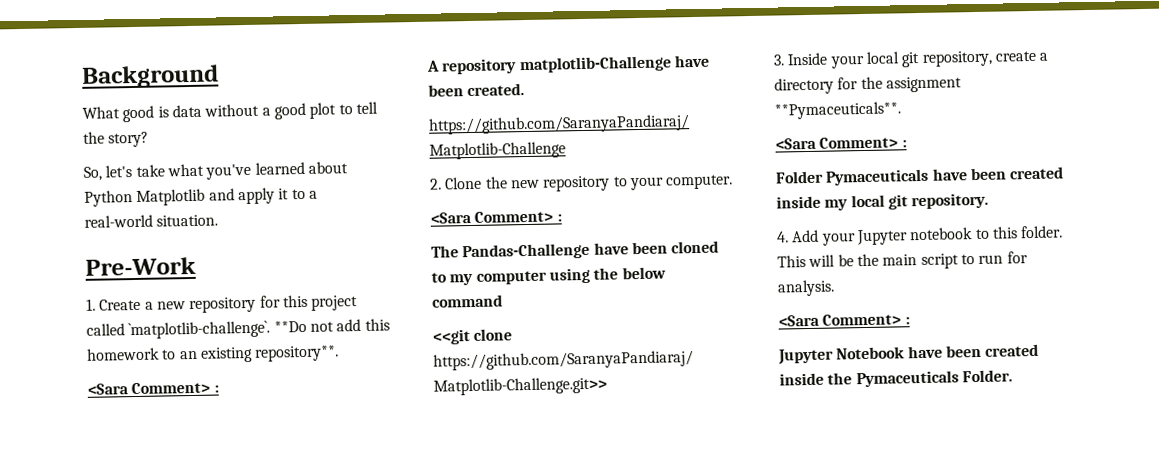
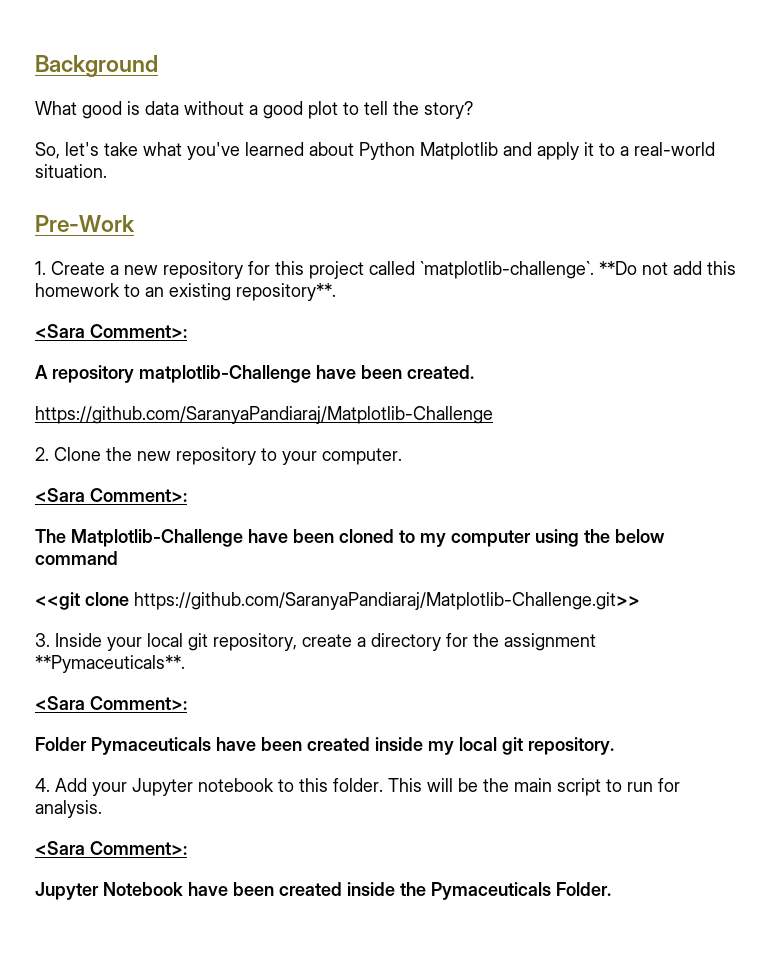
  **Do not add this homework to an existing repository**.
- <Sara Comment> :
+ <Sara Comment>:
  2. Clone the new repository to your computer.
- <Sara Comment> :
+ <Sara Comment>:
- The Pandas-Challenge have been cloned to my computer using the below command
+ The Matplotlib-Challenge have been cloned to my computer using the below command
  3. Inside your local git repository, create a directory for the assignment **Pymaceuticals**.
- <Sara Comment> :
+ <Sara Comment>:
  This will be the main script to run for analysis.
- <Sara Comment> :
+ <Sara Comment>:

